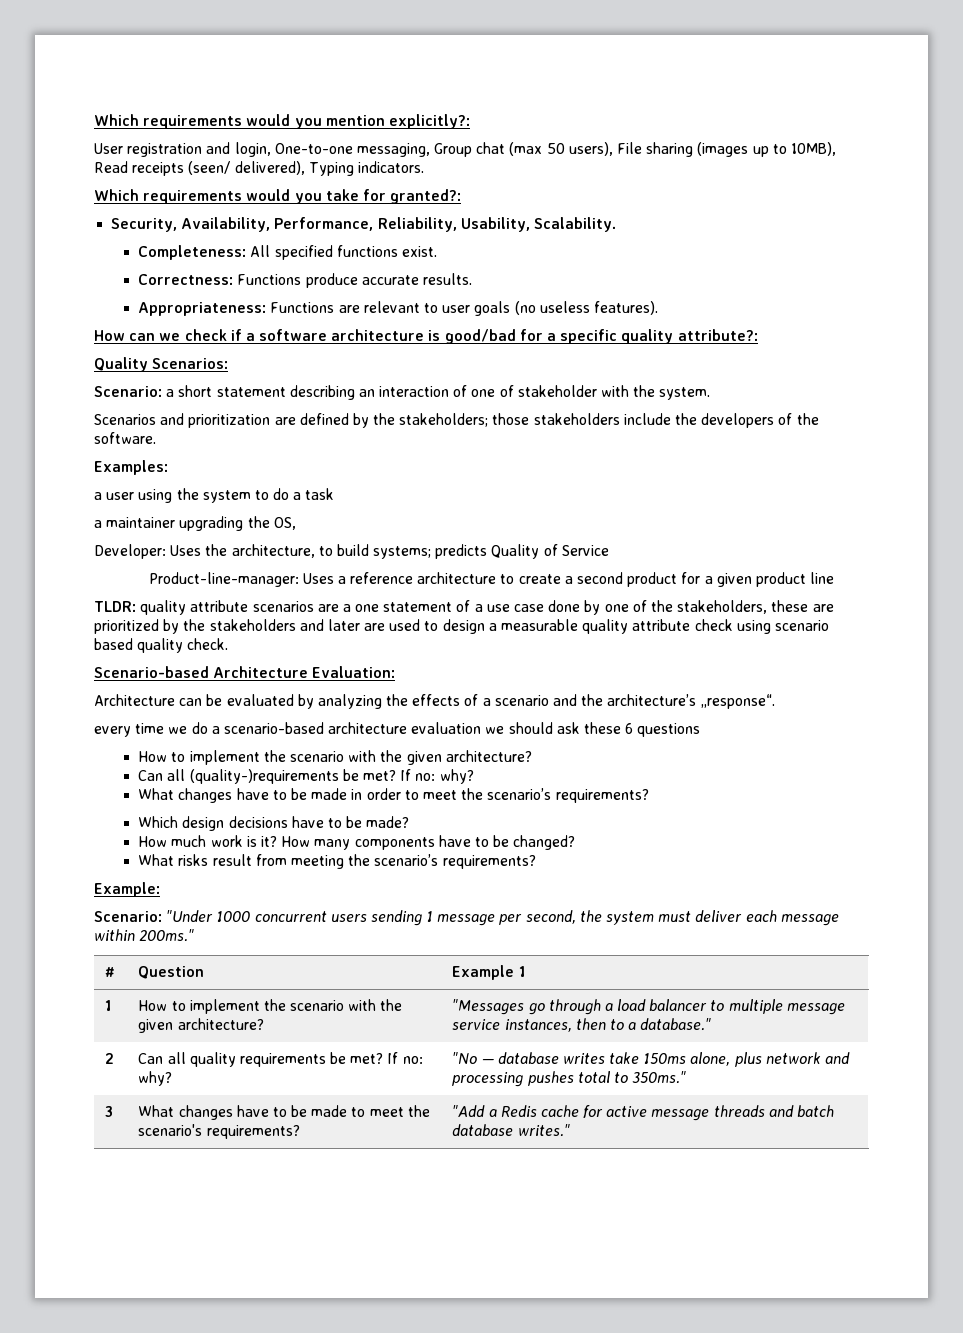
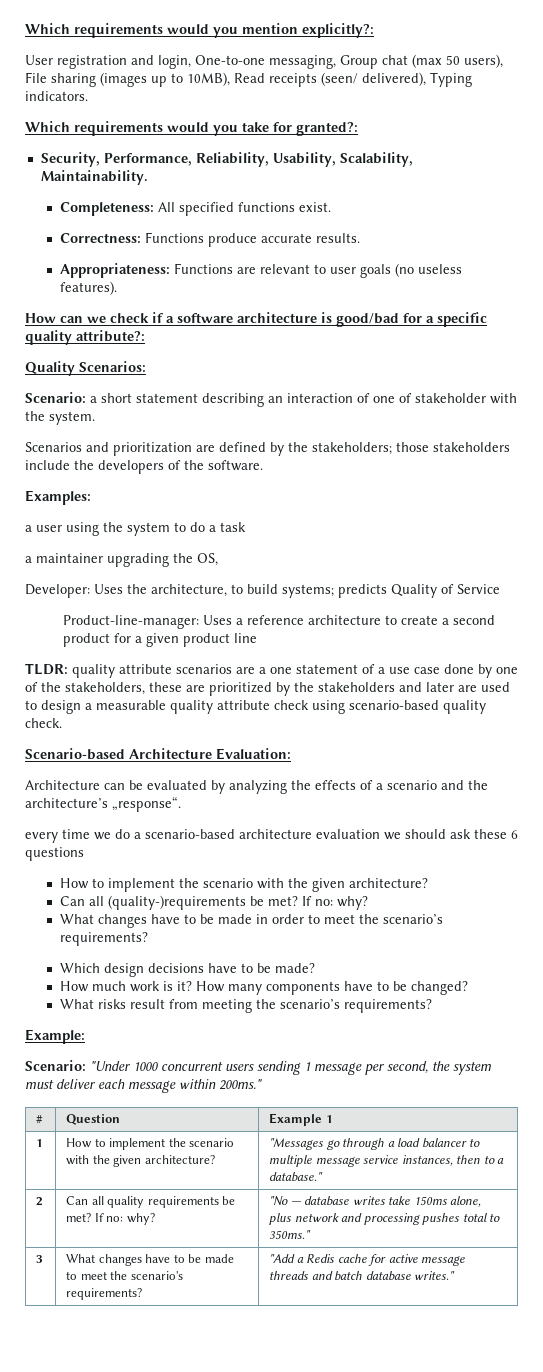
- Security, Availability, Performance, Reliability, Usability, Scalability.
+ Security, Performance, Reliability, Usability, Scalability, Maintainability.
- TLDR: quality attribute scenarios are a one statement of a use case done by one of the stakeholders, these are prioritized by the stakeholders and later are used to design a measurable quality attribute check using scenario based quality check.
+ TLDR: quality attribute scenarios are a one statement of a use case done by one of the stakeholders, these are prioritized by the stakeholders and later are used to design a measurable quality attribute check using scenario-based quality check.

